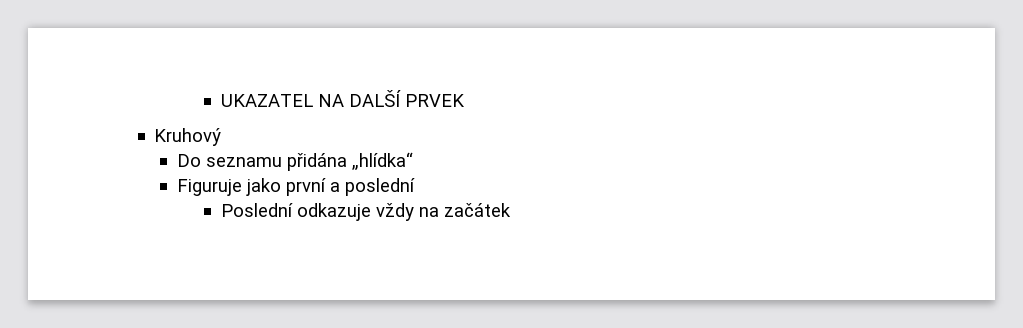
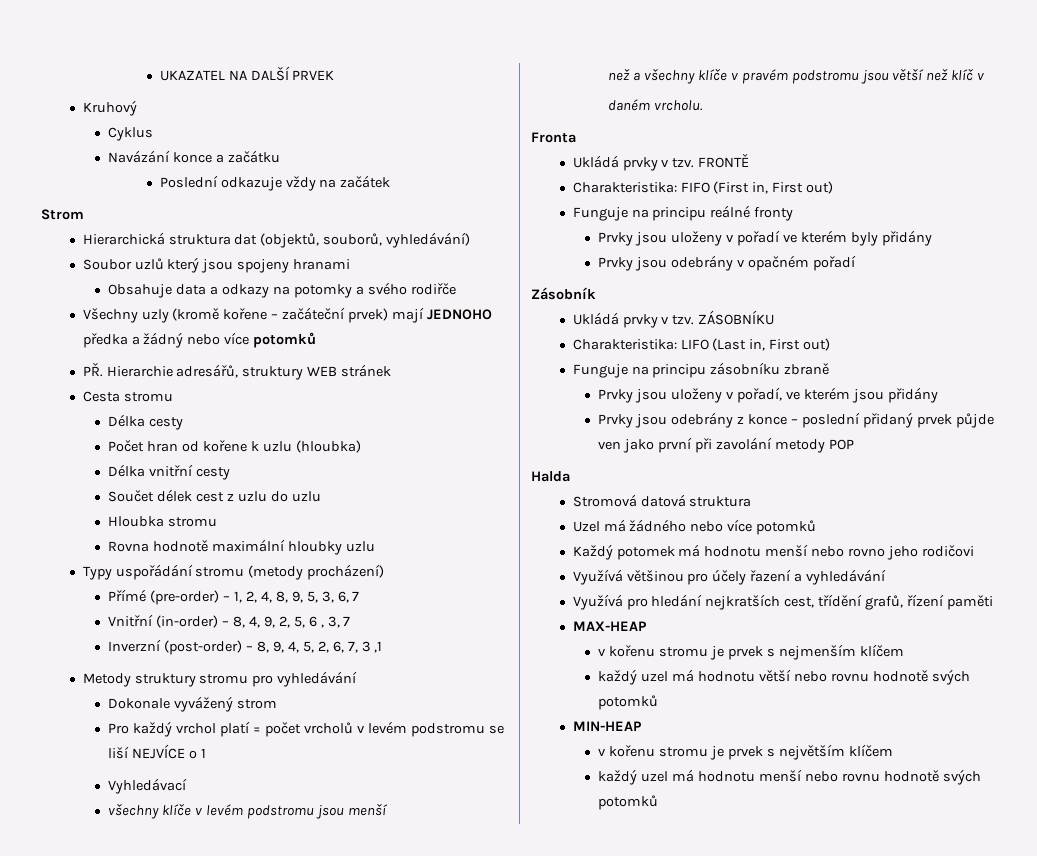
- Do seznamu přidána „hlídka“
- Figuruje jako první a poslední
+ Cyklus
+ Navázání konce a začátku
+ Strom
+ Hierarchická struktura dat (objektů, souborů, vyhledávání)
+ Soubor uzlů který jsou spojeny hranami
+ Obsahuje data a odkazy na potomky a svého rodiřče
+ Všechny uzly (kromě kořene – začáteční prvek) mají JEDNOHO předka a žádný nebo více potomků
+ PŘ. Hierarchie adresářů, struktury WEB stránek
+ Cesta stromu
+ Délka cesty
+ Počet hran od kořene k uzlu (hloubka)
+ Délka vnitřní cesty
+ Součet délek cest z uzlu do uzlu
+ Hloubka stromu
+ Rovna hodnotě maximální hloubky uzlu
+ Typy uspořádání stromu (metody procházení)
+ Přímé (pre-order) – 1, 2, 4, 8, 9, 5, 3, 6, 7
+ Vnitřní (in-order) – 8, 4, 9, 2, 5, 6 , 3, 7
+ Inverzní (post-order) – 8, 9, 4, 5, 2, 6, 7, 3 ,1
+ Metody struktury stromu pro vyhledávání
+ Dokonale vyvážený strom
+ Pro každý vrchol platí = počet vrcholů v levém podstromu se liší NEJVÍCE o 1
+ Vyhledávací
+ všechny klíče v levém podstromu jsou menší
+ než a všechny klíče v pravém podstromu jsou větší než klíč v
+ daném vrcholu.
+ Fronta
+ Ukládá prvky v tzv. FRONTĚ
+ Charakteristika: FIFO (First in, First out)
+ Funguje na principu reálné fronty
+ Prvky jsou uloženy v pořadí ve kterém byly přidány
+ Prvky jsou odebrány v opačném pořadí
+ Zásobník
+ Ukládá prvky v tzv. ZÁSOBNÍKU
+ Charakteristika: LIFO (Last in, First out)
+ Funguje na principu zásobníku zbraně
+ Prvky jsou uloženy v pořadí, ve kterém jsou přidány
+ Prvky jsou odebrány z konce – poslední přidaný prvek půjde ven jako první při zavolání metody POP
+ Halda
+ Stromová datová struktura
+ Uzel má žádného nebo více potomků
+ Každý potomek má hodnotu menší nebo rovno jeho rodičovi
+ Využívá většinou pro účely řazení a vyhledávání
+ Využívá pro hledání nejkratších cest, třídění grafů, řízení paměti
+ MAX-HEAP
+ v kořenu stromu je prvek s nejmenším klíčem
+ každý uzel má hodnotu větší nebo rovnu hodnotě svých potomků
+ MIN-HEAP
+ v kořenu stromu je prvek s největším klíčem
+ každý uzel má hodnotu menší nebo rovnu hodnotě svých potomků

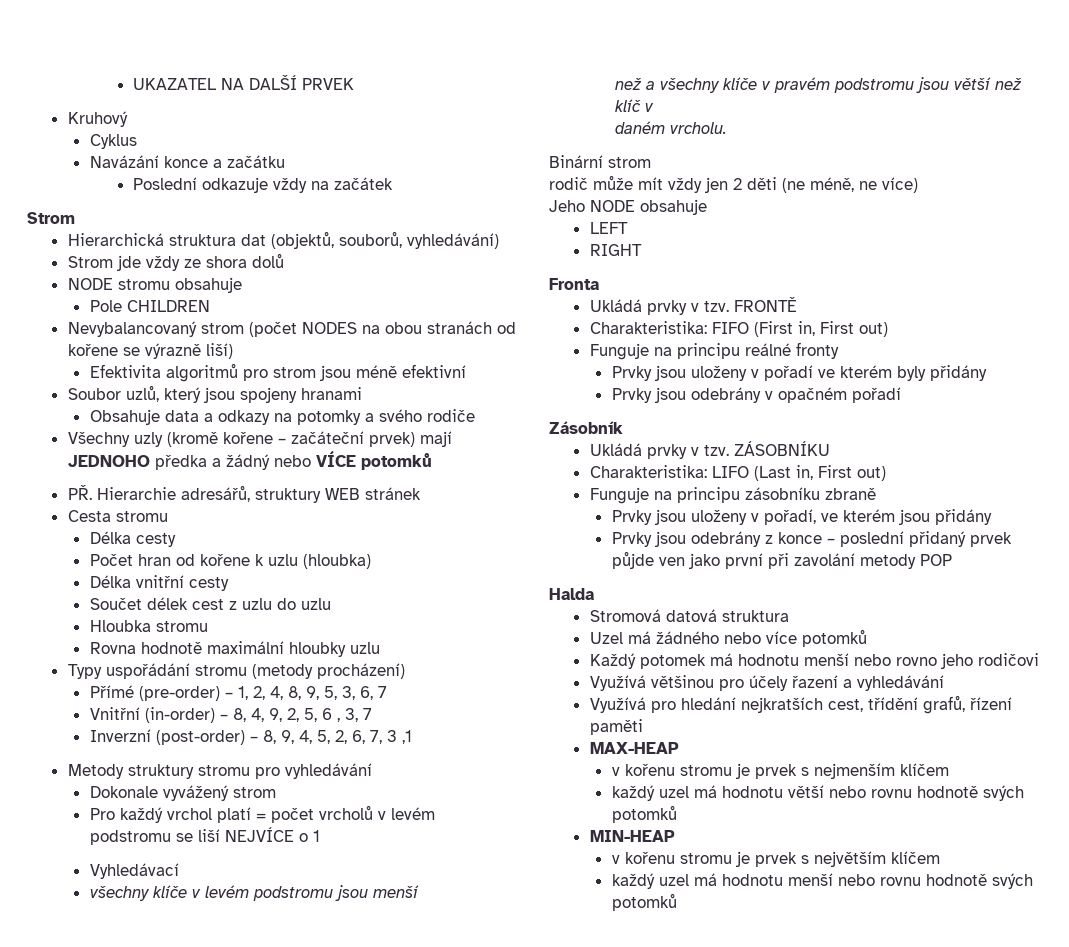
+ Strom jde vždy ze shora dolů
+ NODE stromu obsahuje
+ Pole CHILDREN
+ Nevybalancovaný strom (počet NODES na obou stranách od kořene se výrazně liší)
+ Efektivita algoritmů pro strom jsou méně efektivní
- Soubor uzlů který jsou spojeny hranami
+ Soubor uzlů, který jsou spojeny hranami
- Obsahuje data a odkazy na potomky a svého rodiřče
+ Obsahuje data a odkazy na potomky a svého rodiče
- Všechny uzly (kromě kořene – začáteční prvek) mají JEDNOHO předka a žádný nebo více potomků
+ Všechny uzly (kromě kořene – začáteční prvek) mají JEDNOHO předka a žádný nebo VÍCE potomků
+ Binární strom
+ rodič může mít vždy jen 2 děti (ne méně, ne více)
+ Jeho NODE obsahuje
+ LEFT
+ RIGHT

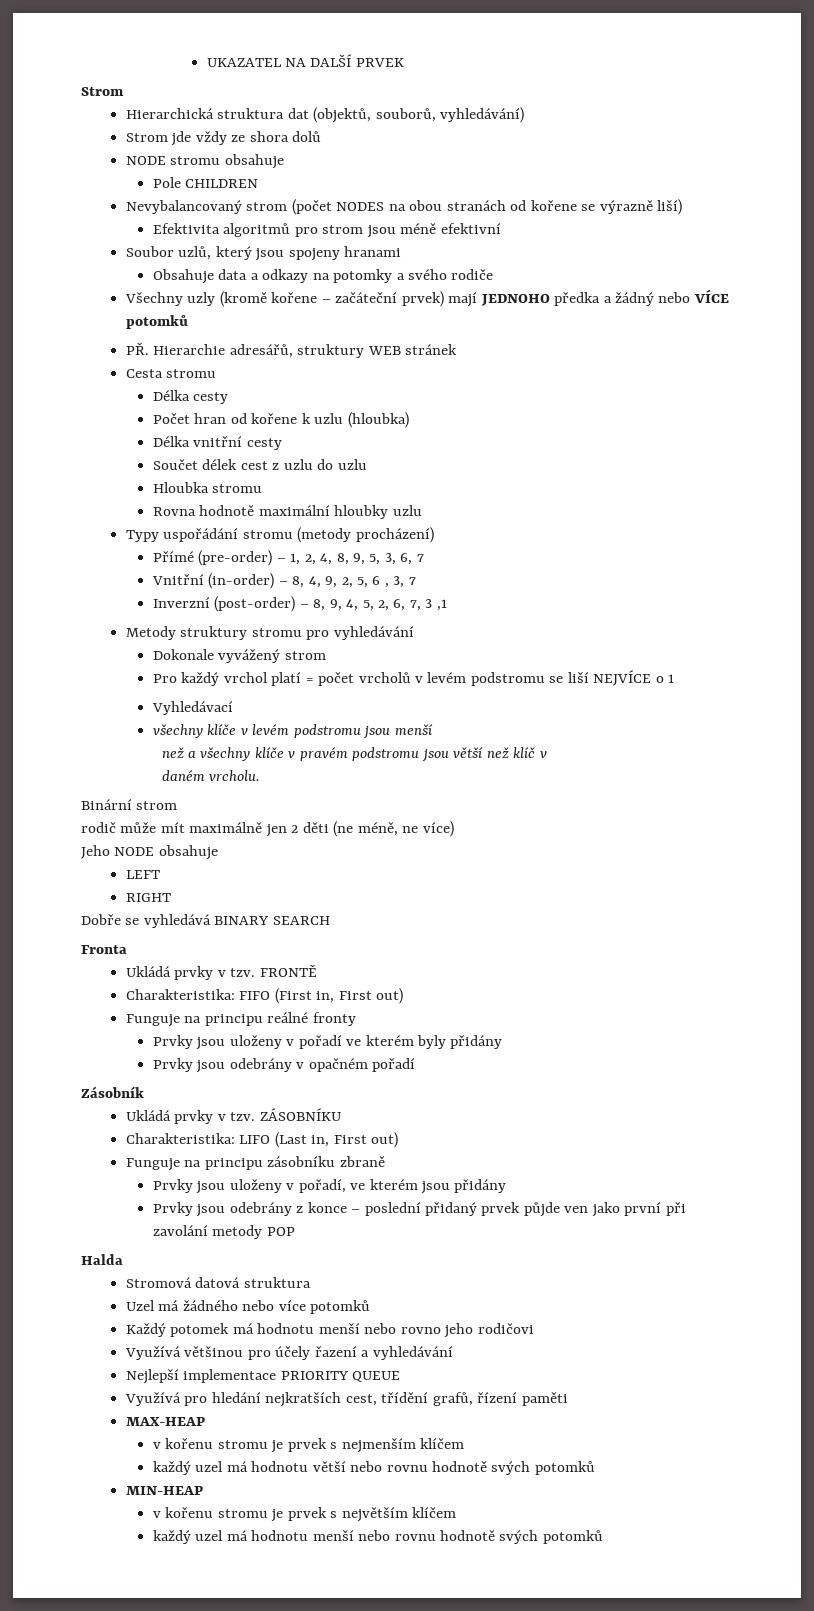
- Kruhový
- Cyklus
- Navázání konce a začátku
- Poslední odkazuje vždy na začátek
- rodič může mít vždy jen 2 děti (ne méně, ne více)
+ rodič může mít maximálně jen 2 děti (ne méně, ne více)
+ Dobře se vyhledává BINARY SEARCH
+ Nejlepší implementace PRIORITY QUEUE

